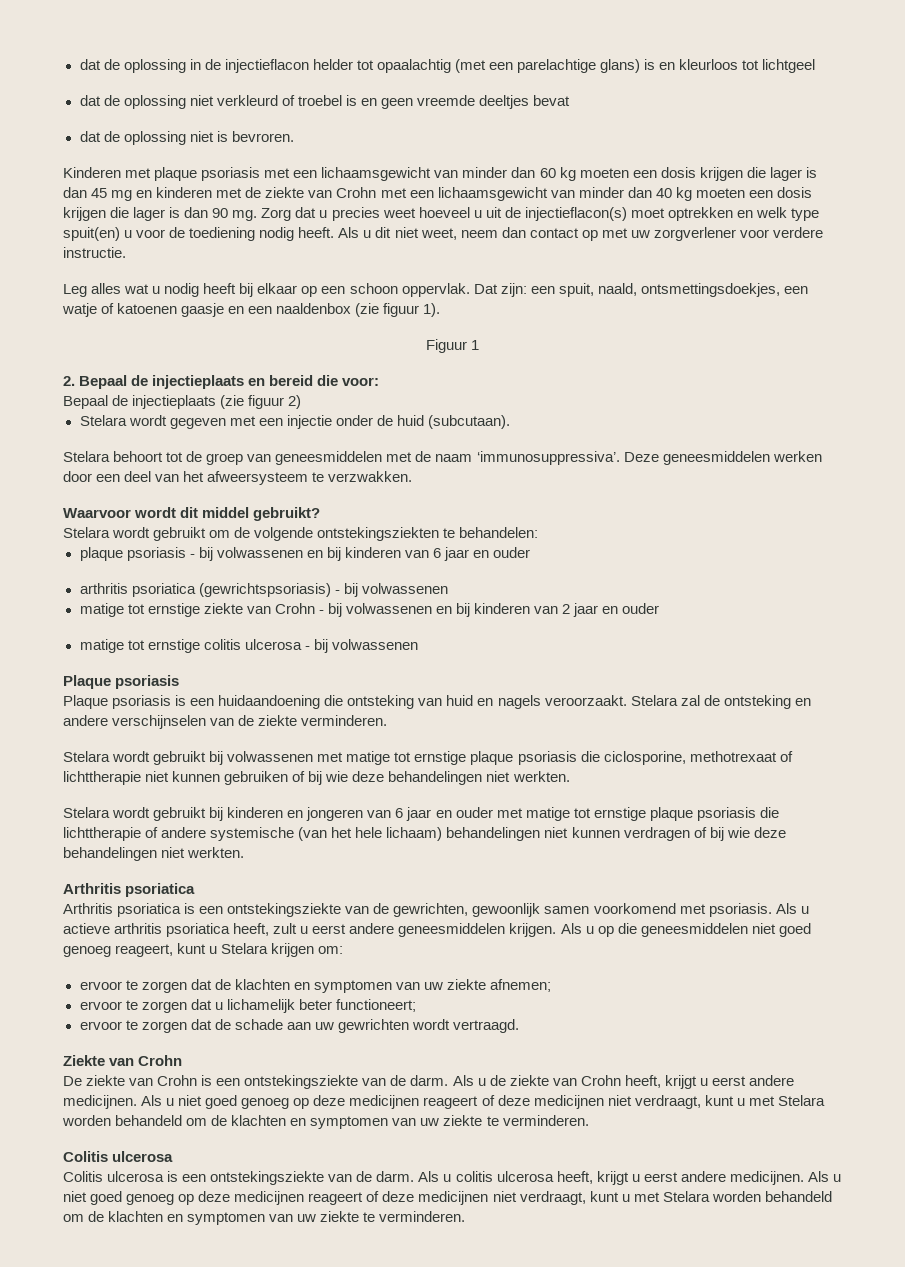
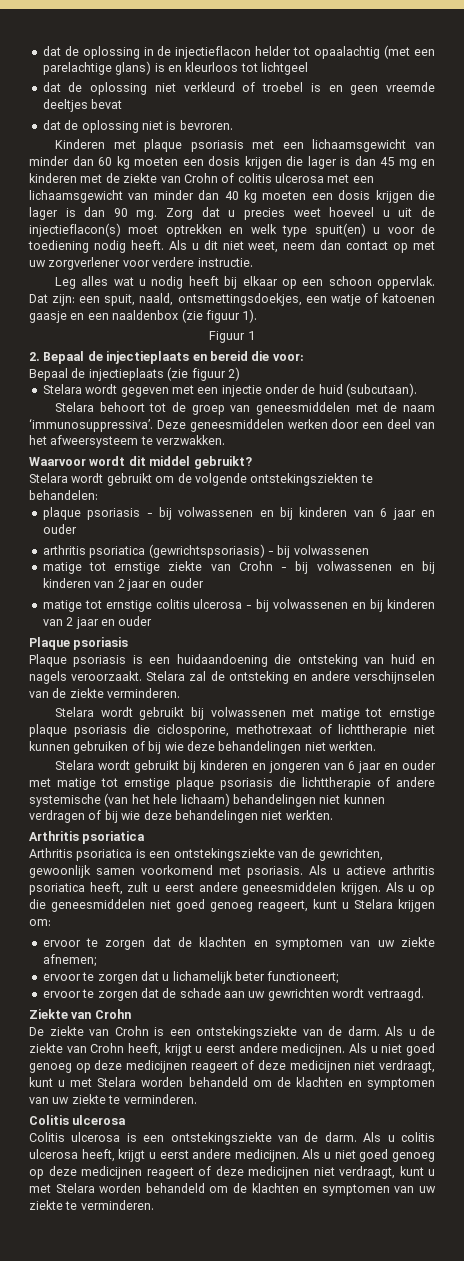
- Kinderen met plaque psoriasis met een lichaamsgewicht van minder dan 60 kg moeten een dosis krijgen die lager is dan 45 mg en kinderen met de ziekte van Crohn met een lichaamsgewicht van minder dan 40 kg moeten een dosis krijgen die lager is dan 90 mg.
+ Kinderen met plaque psoriasis met een lichaamsgewicht van minder dan 60 kg moeten een dosis krijgen die lager is dan 45 mg en kinderen met de ziekte van Crohn of colitis ulcerosa met een lichaamsgewicht van minder dan 40 kg moeten een dosis krijgen die lager is dan 90 mg.
- matige tot ernstige colitis ulcerosa - bij volwassenen
+ matige tot ernstige colitis ulcerosa - bij volwassenen en bij kinderen van 2 jaar en ouder

